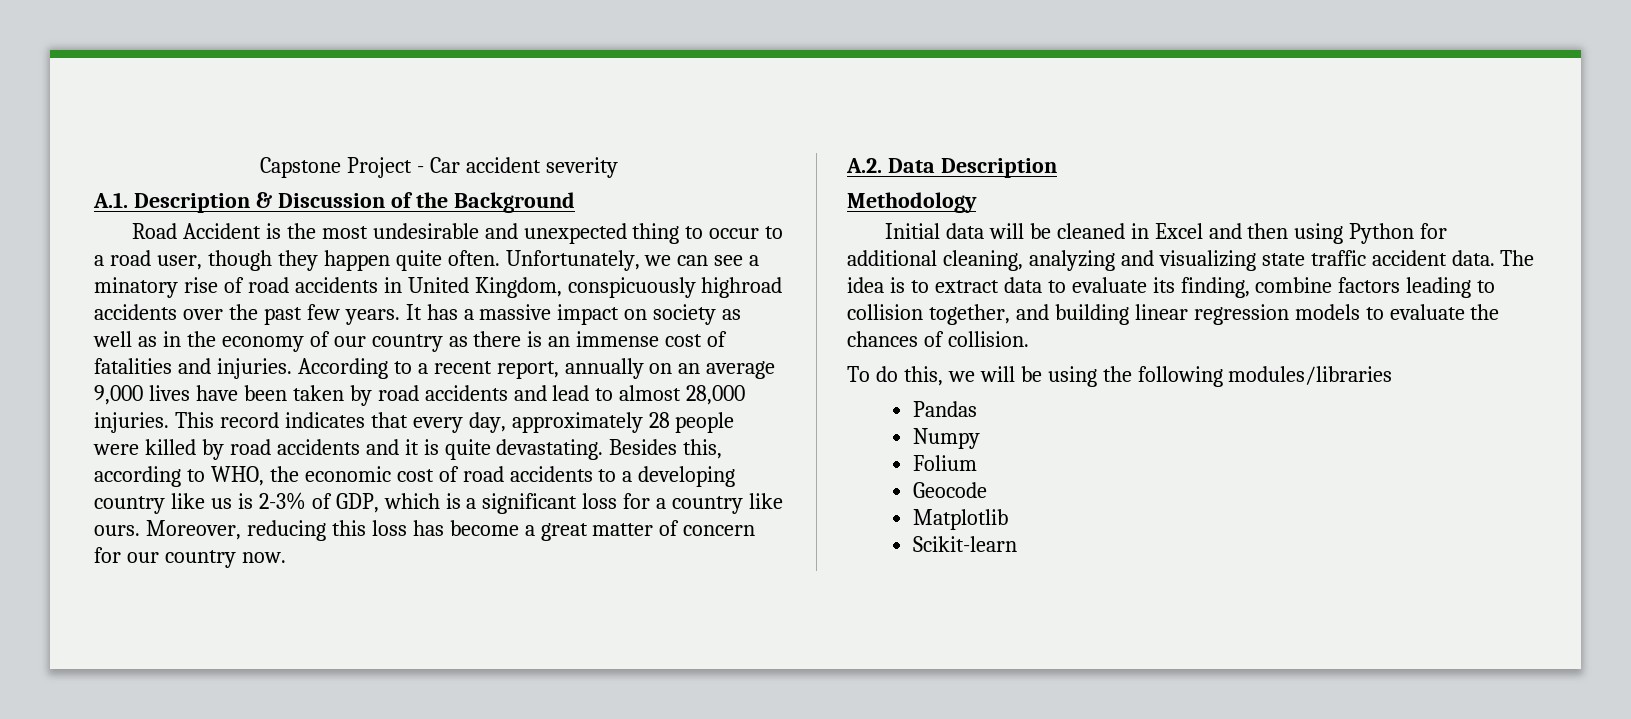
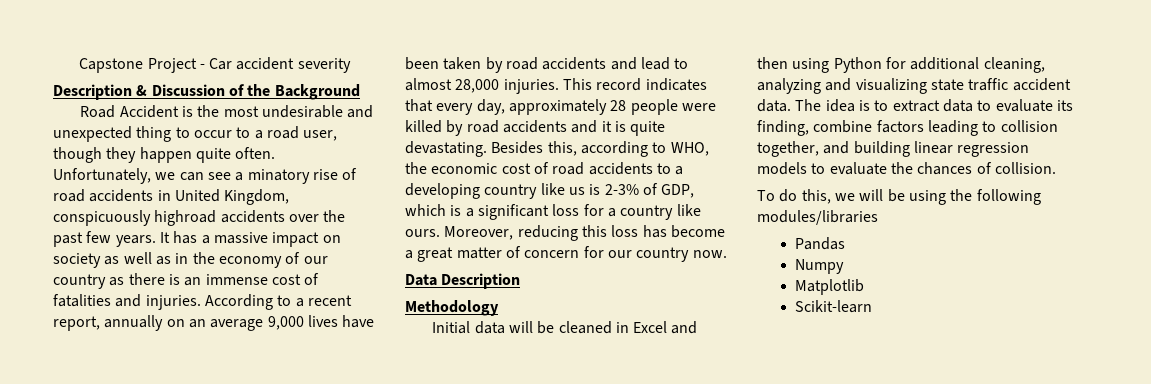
- A.1. Description & Discussion of the Background
+ Description & Discussion of the Background
- A.2. Data Description
+ Data Description
- Folium
- Geocode

